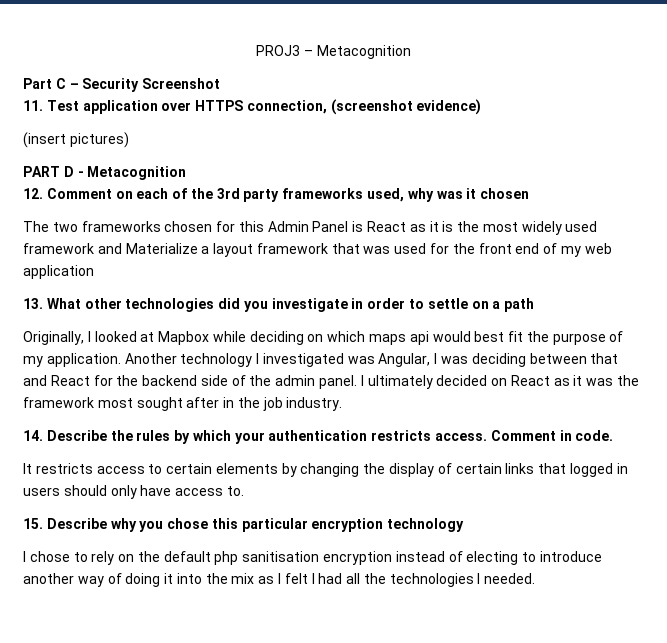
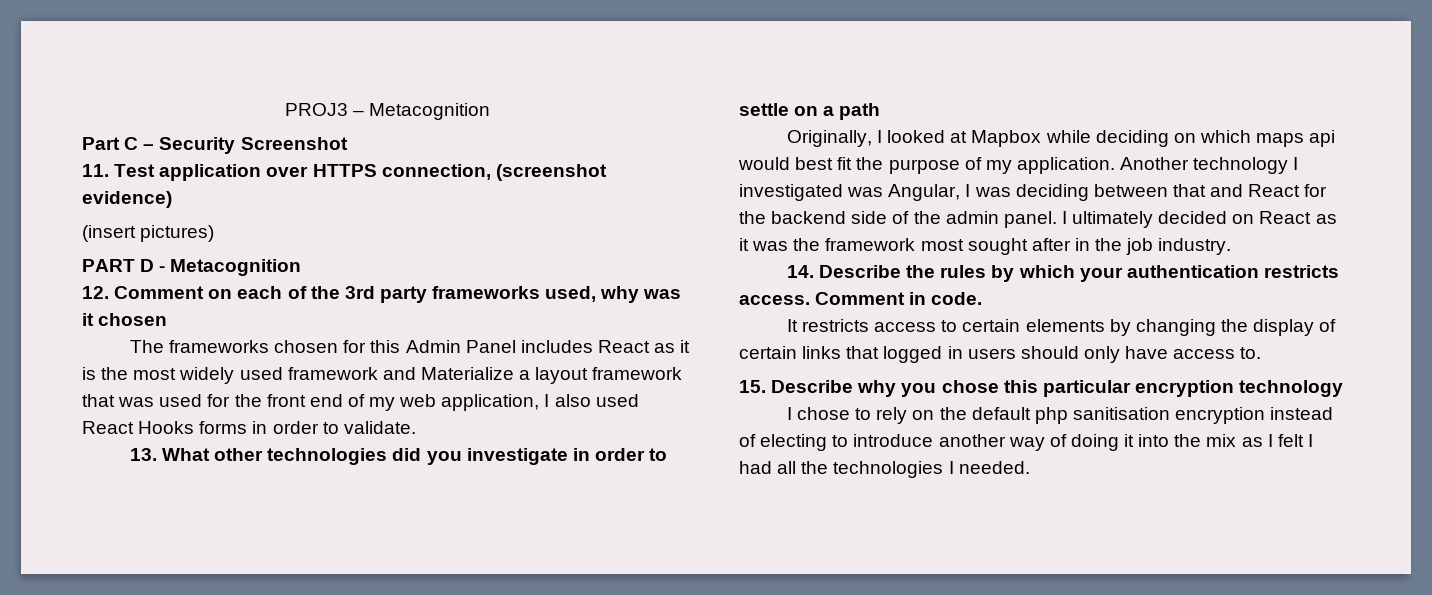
- The two frameworks chosen for this Admin Panel is React as it is the most widely used framework and Materialize a layout framework that was used for the front end of my web application
+ The frameworks chosen for this Admin Panel includes React as it is the most widely used framework and Materialize a layout framework that was used for the front end of my web application, I also used React Hooks forms in order to validate.

